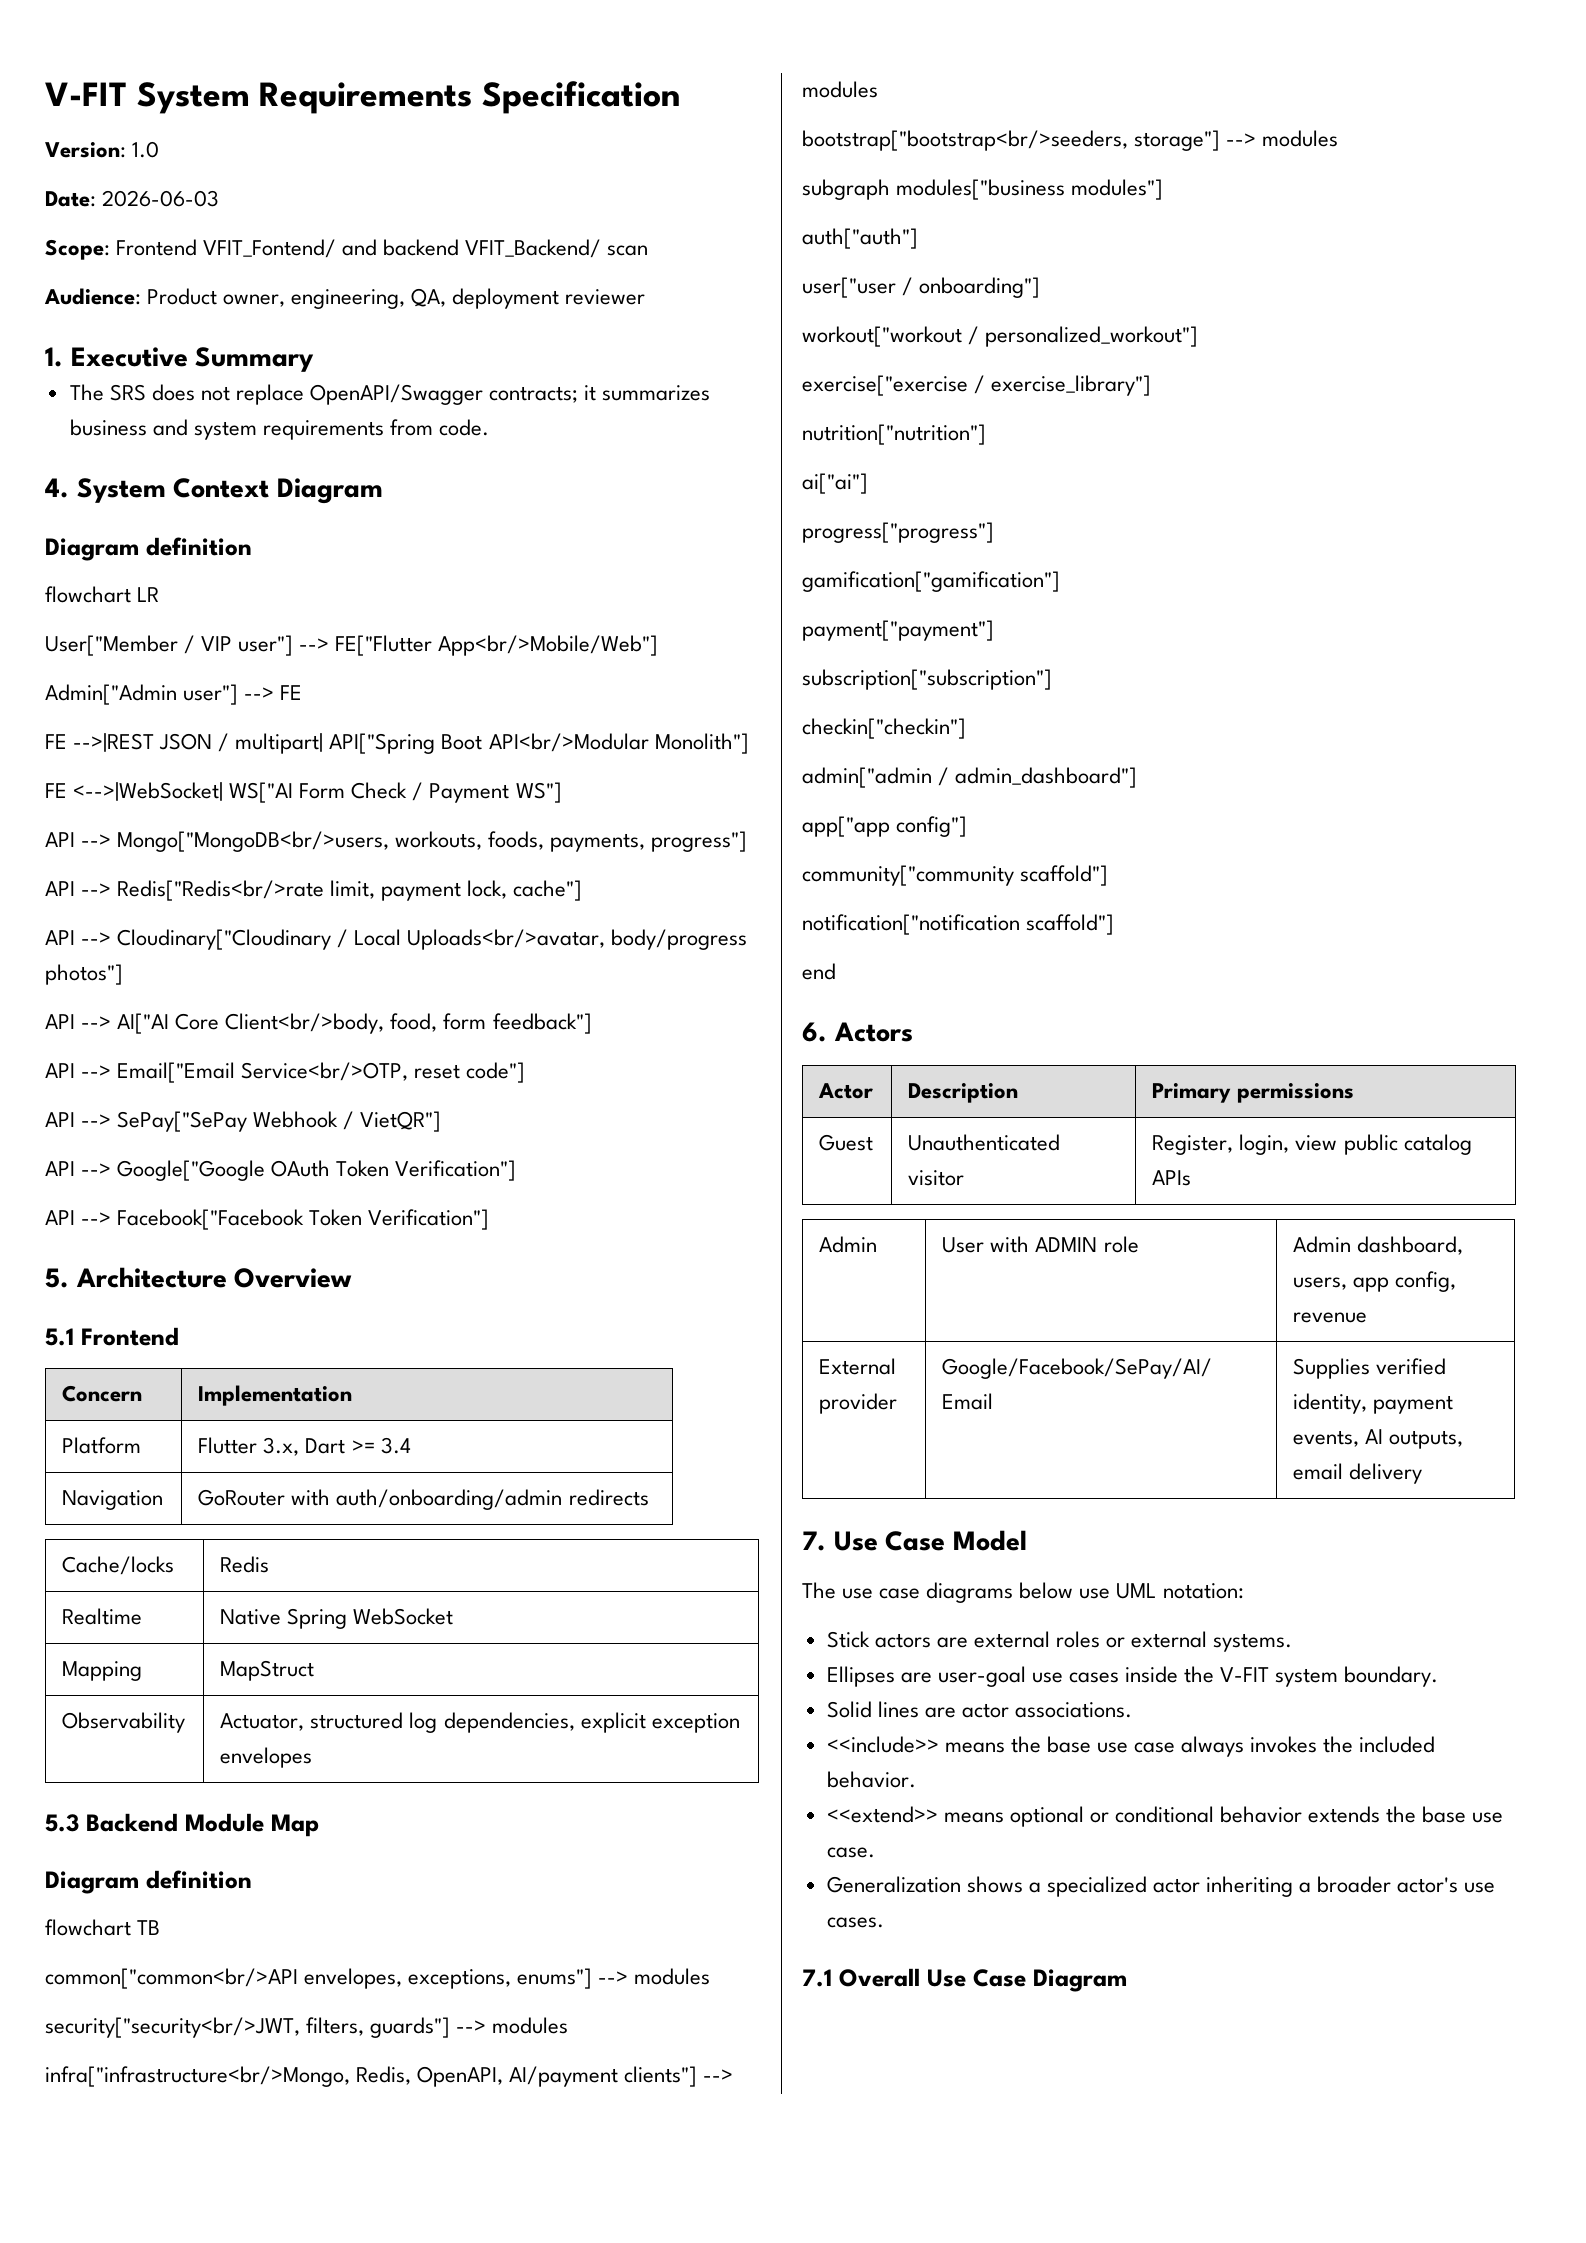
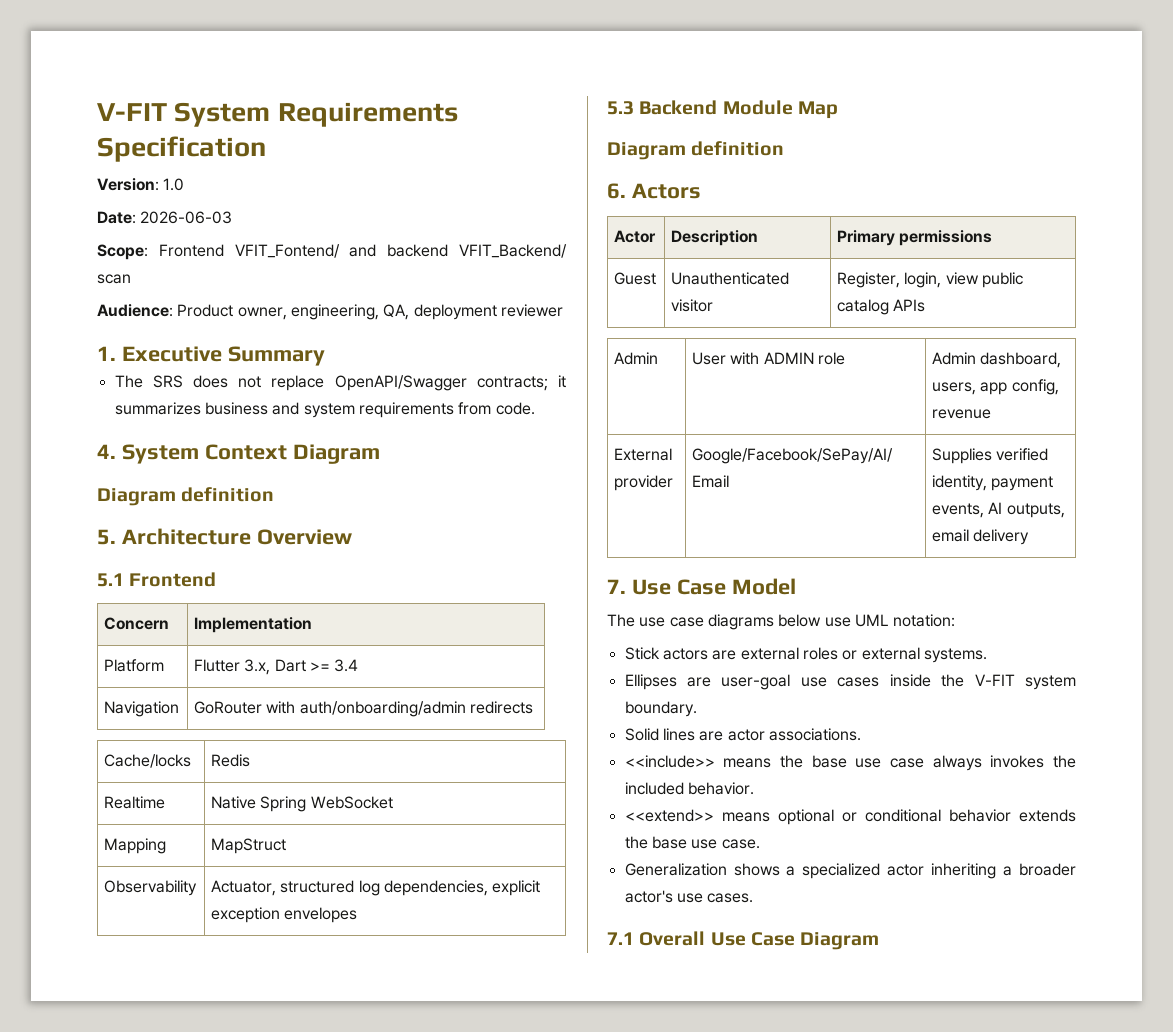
- flowchart LR
- User["Member / VIP user"] --> FE["Flutter App<br/>Mobile/Web"]
- Admin["Admin user"] --> FE
- FE -->|REST JSON / multipart| API["Spring Boot API<br/>Modular Monolith"]
- FE <-->|WebSocket| WS["AI Form Check / Payment WS"]
- API --> Mongo["MongoDB<br/>users, workouts, foods, payments, progress"]
- API --> Redis["Redis<br/>rate limit, payment lock, cache"]
- API --> Cloudinary["Cloudinary / Local Uploads<br/>avatar, body/progress photos"]
- API --> AI["AI Core Client<br/>body, food, form feedback"]
- API --> Email["Email Service<br/>OTP, reset code"]
- API --> SePay["SePay Webhook / VietQR"]
- API --> Google["Google OAuth Token Verification"]
- API --> Facebook["Facebook Token Verification"]
- flowchart TB
- common["common<br/>API envelopes, exceptions, enums"] --> modules
- security["security<br/>JWT, filters, guards"] --> modules
- infra["infrastructure<br/>Mongo, Redis, OpenAPI, AI/payment clients"] --> modules
- bootstrap["bootstrap<br/>seeders, storage"] --> modules
- subgraph modules["business modules"]
- auth["auth"]
- user["user / onboarding"]
- workout["workout / personalized_workout"]
- exercise["exercise / exercise_library"]
- nutrition["nutrition"]
- ai["ai"]
- progress["progress"]
- gamification["gamification"]
- payment["payment"]
- subscription["subscription"]
- checkin["checkin"]
- admin["admin / admin_dashboard"]
- app["app config"]
- community["community scaffold"]
- notification["notification scaffold"]
- end

